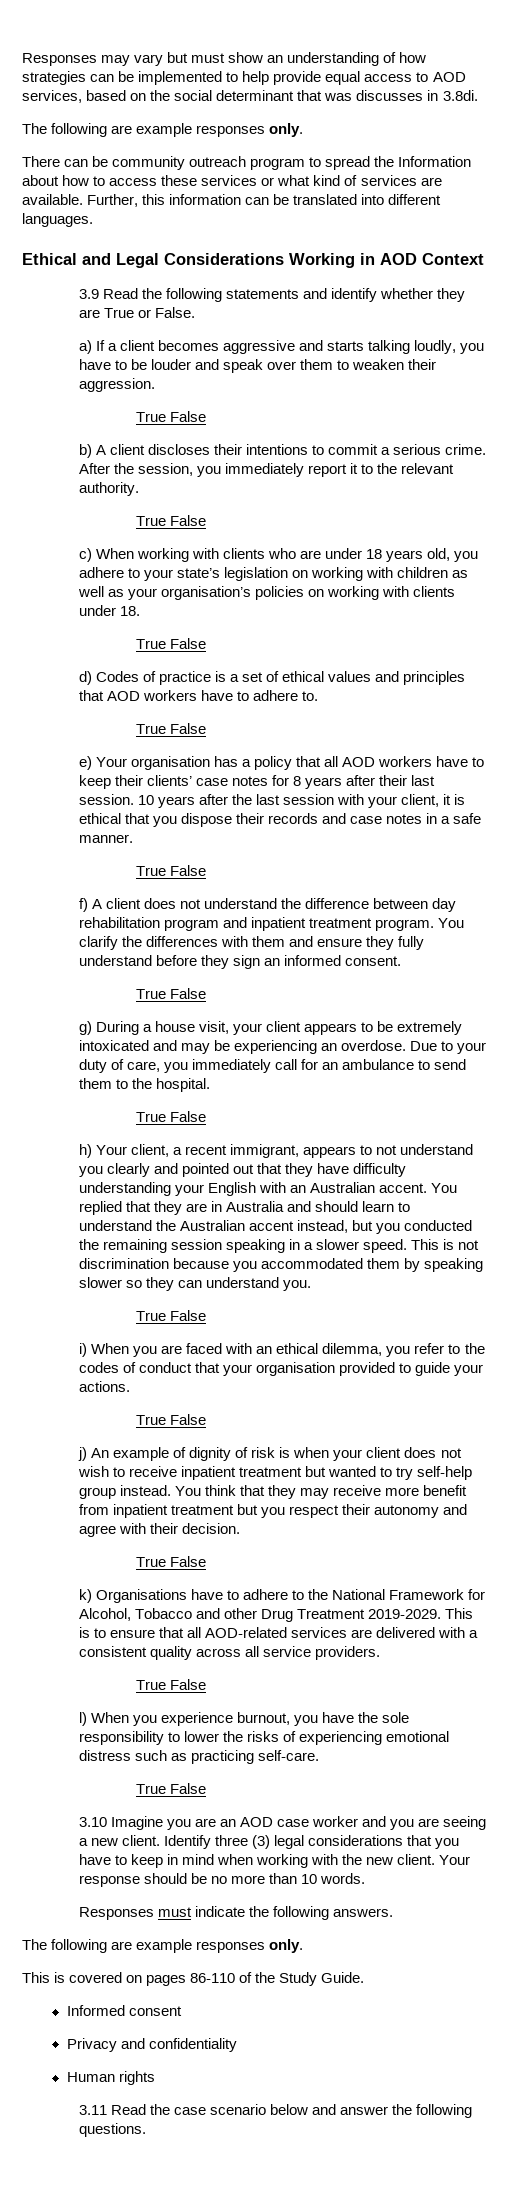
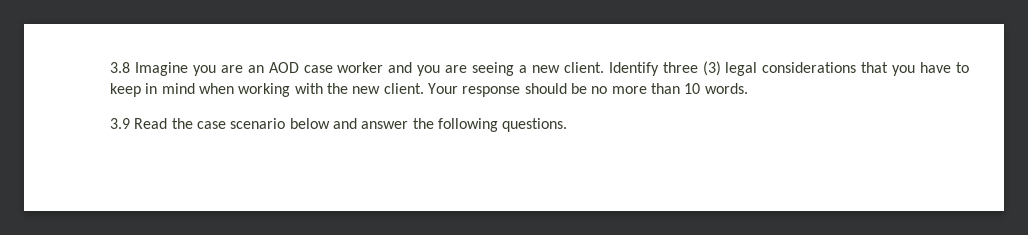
- Responses may vary but must show an understanding of how strategies can be implemented to help provide equal access to AOD services, based on the social determinant that was discusses in 3.8di.
- The following are example responses only.
- There can be community outreach program to spread the Information about how to access these services or what kind of services are available. Further, this information can be translated into different languages.
- Ethical and Legal Considerations Working in AOD Context
- 3.9 Read the following statements and identify whether they are True or False.
- a) If a client becomes aggressive and starts talking loudly, you have to be louder and speak over them to weaken their aggression.
- True False
- b) A client discloses their intentions to commit a serious crime. After the session, you immediately report it to the relevant authority.
- True False
- c) When working with clients who are under 18 years old, you adhere to your state’s legislation on working with children as well as your organisation’s policies on working with clients under 18.
- True False
- d) Codes of practice is a set of ethical values and principles that AOD workers have to adhere to.
- True False
- e) Your organisation has a policy that all AOD workers have to keep their clients’ case notes for 8 years after their last session. 10 years after the last session with your client, it is ethical that you dispose their records and case notes in a safe manner.
- True False
- f) A client does not understand the difference between day rehabilitation program and inpatient treatment program. You clarify the differences with them and ensure they fully understand before they sign an informed consent.
- True False
- g) During a house visit, your client appears to be extremely intoxicated and may be experiencing an overdose. Due to your duty of care, you immediately call for an ambulance to send them to the hospital.
- True False
- h) Your client, a recent immigrant, appears to not understand you clearly and pointed out that they have difficulty understanding your English with an Australian accent. You replied that they are in Australia and should learn to understand the Australian accent instead, but you conducted the remaining session speaking in a slower speed. This is not discrimination because you accommodated them by speaking slower so they can understand you.
- True False
- i) When you are faced with an ethical dilemma, you refer to the codes of conduct that your organisation provided to guide your actions.
- True False
- j) An example of dignity of risk is when your client does not wish to receive inpatient treatment but wanted to try self-help group instead. You think that they may receive more benefit from inpatient treatment but you respect their autonomy and agree with their decision.
- True False
- k) Organisations have to adhere to the National Framework for Alcohol, Tobacco and other Drug Treatment 2019-2029. This is to ensure that all AOD-related services are delivered with a consistent quality across all service providers.
- True False
- l) When you experience burnout, you have the sole responsibility to lower the risks of experiencing emotional distress such as practicing self-care.
- True False
- 3.10 Imagine you are an AOD case worker and you are seeing a new client.
+ 3.8 Imagine you are an AOD case worker and you are seeing a new client.
- Responses must indicate the following answers.
- The following are example responses only.
- This is covered on pages 86-110 of the Study Guide.
- Informed consent
- Privacy and confidentiality
- Human rights
- 3.11 Read the case scenario below and answer the following questions.
+ 3.9 Read the case scenario below and answer the following questions.

